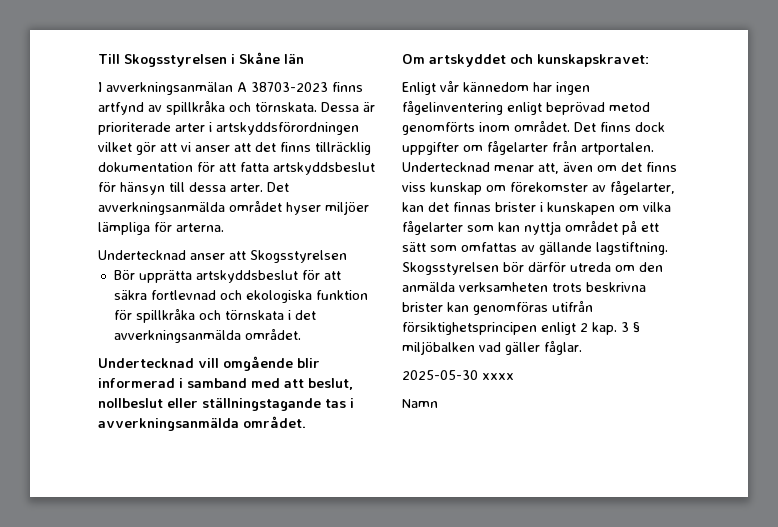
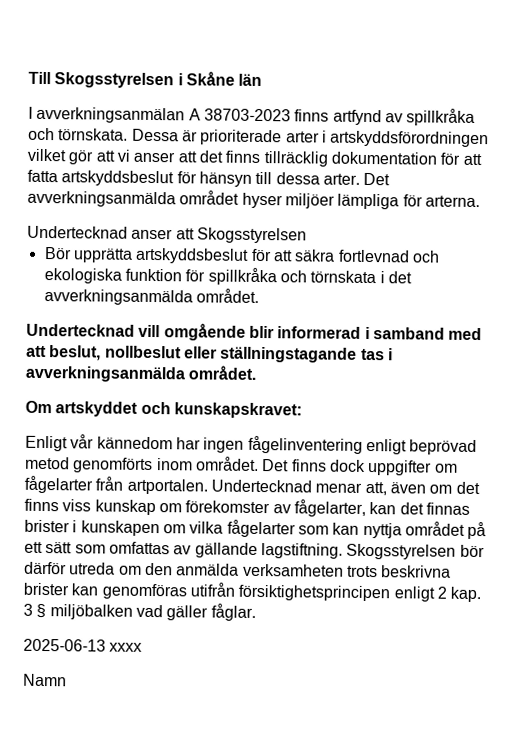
- 2025-05-30 xxxx
+ 2025-06-13 xxxx

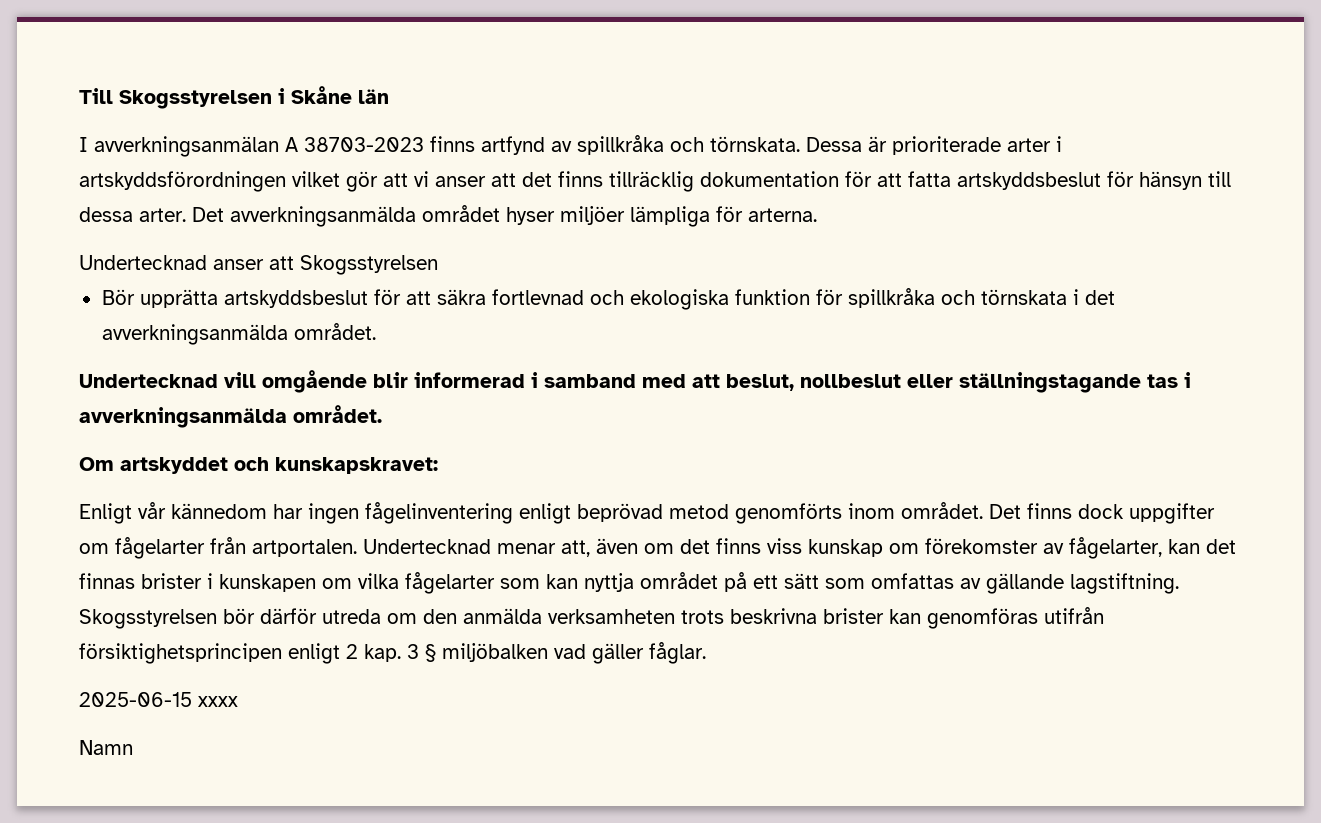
- 2025-06-13 xxxx
+ 2025-06-15 xxxx

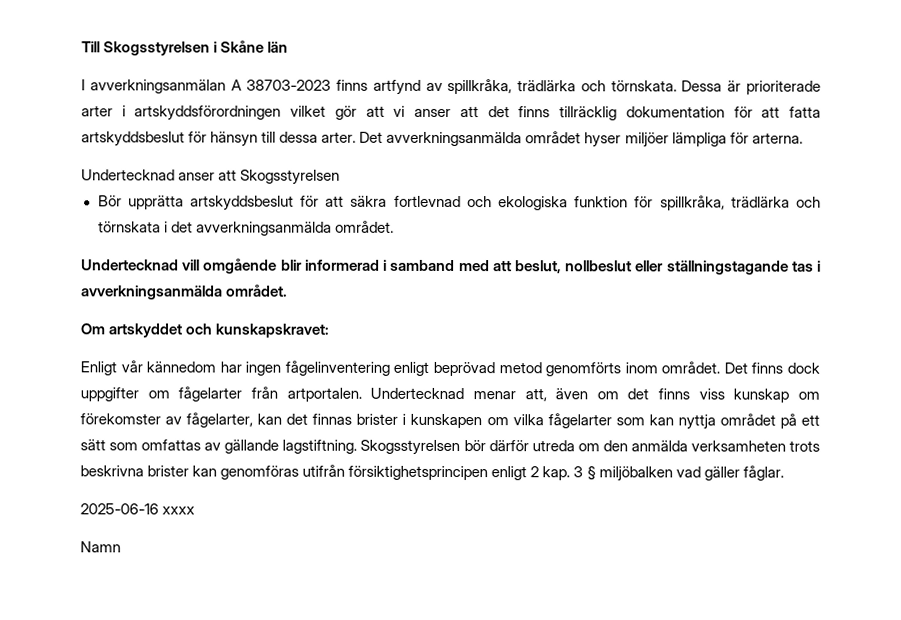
- I avverkningsanmälan A 38703-2023 finns artfynd av spillkråka och törnskata.
+ I avverkningsanmälan A 38703-2023 finns artfynd av spillkråka, trädlärka och törnskata.
- Bör upprätta artskyddsbeslut för att säkra fortlevnad och ekologiska funktion för spillkråka och törnskata i det avverkningsanmälda området.
+ Bör upprätta artskyddsbeslut för att säkra fortlevnad och ekologiska funktion för spillkråka, trädlärka och törnskata i det avverkningsanmälda området.
- 2025-06-15 xxxx
+ 2025-06-16 xxxx

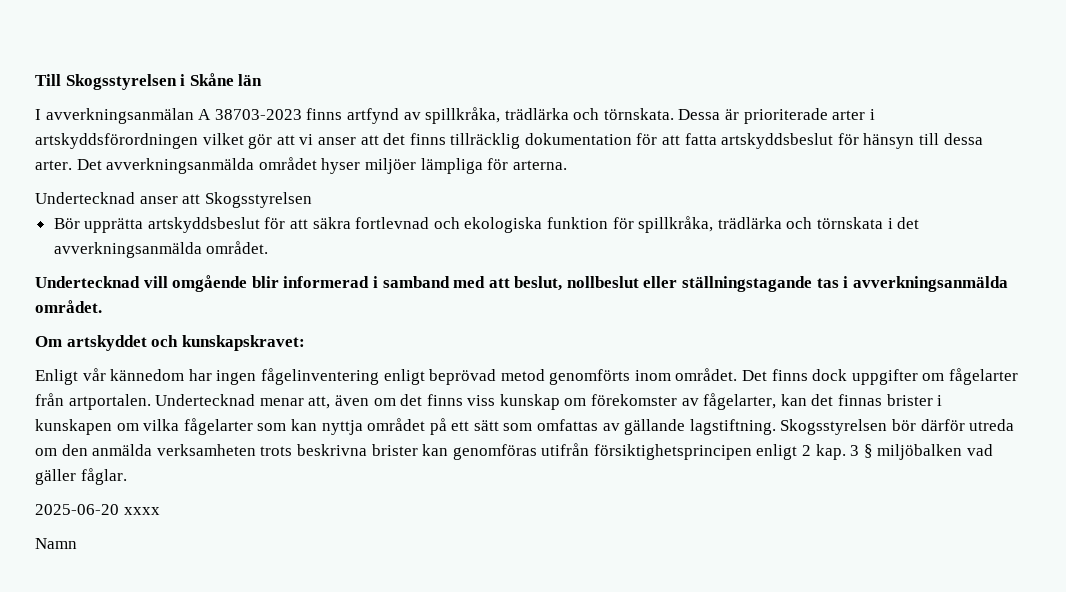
- 2025-06-16 xxxx
+ 2025-06-20 xxxx

